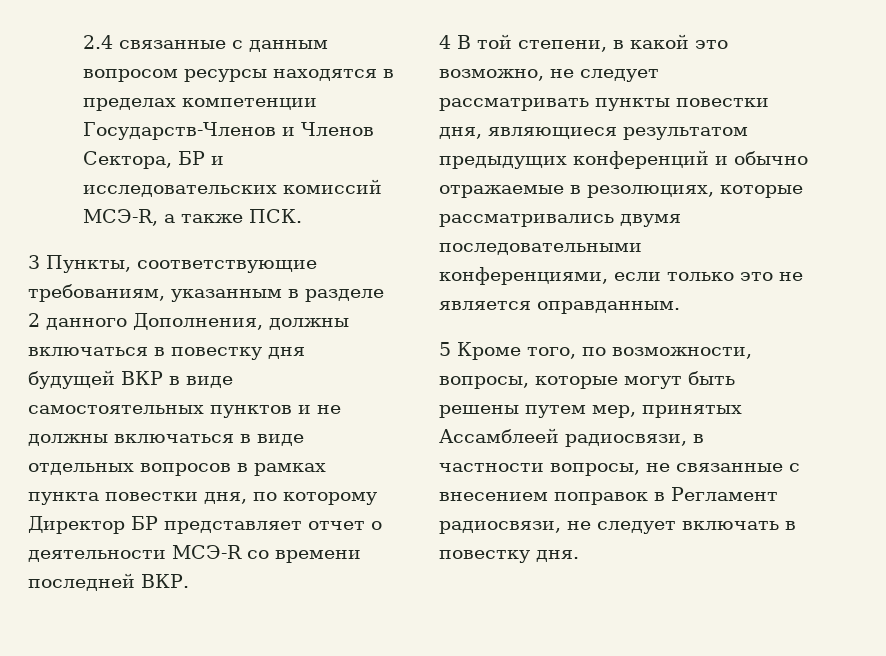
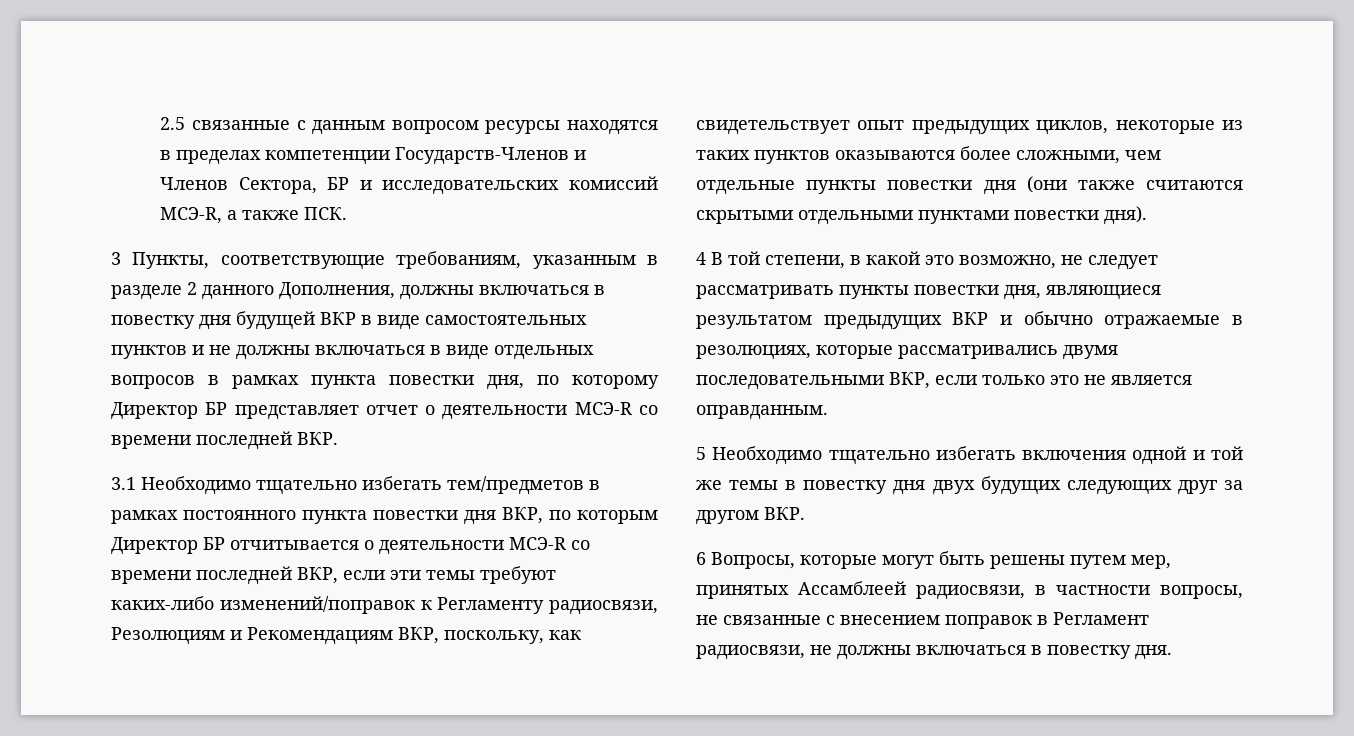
- 2.4 связанные с данным вопросом ресурсы находятся в пределах компетенции Государств-Членов и Членов Сектора, БР и исследовательских комиссий МСЭ-R, а также ПСК.
+ 2.5 связанные с данным вопросом ресурсы находятся в пределах компетенции Государств-Членов и Членов Сектора, БР и исследовательских комиссий МСЭ-R, а также ПСК.
+ 3.1 Необходимо тщательно избегать тем/предметов в рамках постоянного пункта повестки дня ВКР, по которым Директор БР отчитывается о деятельности МСЭ-R со времени последней ВКР, если эти темы требуют каких-либо изменений/поправок к Регламенту радиосвязи, Резолюциям и Рекомендациям ВКР, поскольку, как свидетельствует опыт предыдущих циклов, некоторые из таких пунктов оказываются более сложными, чем отдельные пункты повестки дня (они также считаются скрытыми отдельными пунктами повестки дня).
- 4 В той степени, в какой это возможно, не следует рассматривать пункты повестки дня, являющиеся результатом предыдущих конференций и обычно отражаемые в резолюциях, которые рассматривались двумя последовательными конференциями, если только это не является оправданным.
+ 4 В той степени, в какой это возможно, не следует рассматривать пункты повестки дня, являющиеся результатом предыдущих ВКР и обычно отражаемые в резолюциях, которые рассматривались двумя последовательными ВКР, если только это не является оправданным.
- 5 Кроме того, по возможности, вопросы, которые могут быть решены путем мер, принятых Ассамблеей радиосвязи, в частности вопросы, не связанные с внесением поправок в Регламент радиосвязи, не следует включать в повестку дня.
+ 5 Необходимо тщательно избегать включения одной и той же темы в повестку дня двух будущих следующих друг за другом ВКР.
+ 6 Вопросы, которые могут быть решены путем мер, принятых Ассамблеей радиосвязи, в частности вопросы, не связанные с внесением поправок в Регламент радиосвязи, не должны включаться в повестку дня.

